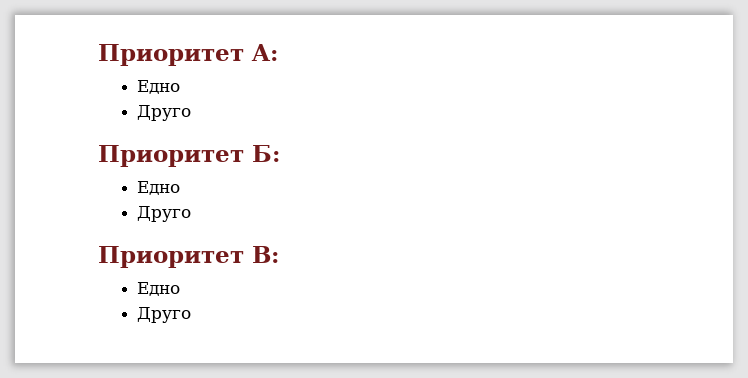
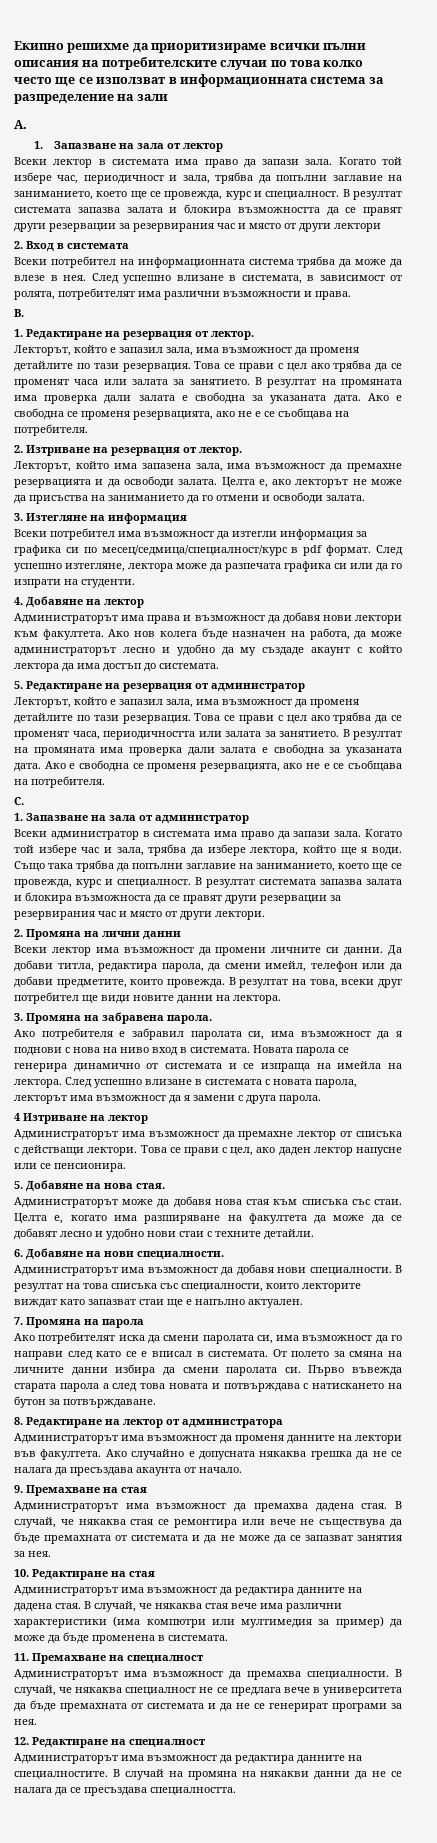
- Приоритет A:
- Едно
- Друго
- Приоритет Б:
- Едно
- Друго
- Приоритет В:
- Едно
- Друго
+ Екипно решихме да приоритизираме всички пълни описания на потребителските случаи по това колко често ще се използват в информационната система за разпределение на зали
+ A.
+ 1. Запазване на зала от лектор
+ Всеки лектор в системата има право да запази зала. Когато той избере час, периодичност и зала, трябва да попълни заглавие на заниманието, което ще се провежда, курс и специалност. В резултат системата запазва залата и блокира възможността да се правят други резервации за резервирания час и място от други лектори
+ 2. Вход в системата
+ Всеки потребител на информационната система трябва да може да влезе в нея. След успешно влизане в системата, в зависимост от ролята, потребителят има различни възможности и права.
+ B.
+ 1. Редактиране на резервация от лектор.
+ Лекторът, който е запазил зала, има възможност да променя детайлите по тази резервация. Това се прави с цел ако трябва да се променят часа или залата за занятието. В резултат на промяната има проверка дали залата е свободна за указаната дата. Ако е свободна се променя резервацията, ако не е се съобщава на потребителя.
+ 2. Изтриване на резервация от лектор.
+ Лекторът, който има запазена зала, има възможност да премахне резервацията и да освободи залата. Целта е, ако лекторът не може да присъства на заниманието да го отмени и освободи залата.
+ 3. Изтегляне на информация
+ Всеки потребител има възможност да изтегли информация за графика си по месец/седмица/специалност/курс в pdf формат. След успешно изтегляне, лектора може да разпечата графика си или да го изпрати на студенти.
+ 4. Добавяне на лектор
+ Администраторът има права и възможност да добавя нови лектори към факултета. Ако нов колега бъде назначен на работа, да може администраторът лесно и удобно да му създаде акаунт с който лектора да има достъп до системата.
+ 5. Редактиране на резервация от администратор
+ Лекторът, който е запазил зала, има възможност да променя детайлите по тази резервация. Това се прави с цел ако трябва да се променят часа, периодичността или залата за занятието. В резултат на промяната има проверка дали залата е свободна за указаната дата. Ако е свободна се променя резервацията, ако не е се съобщава на потребителя.
+ C.
+ 1. Запазване на зала от администратор
+ Всеки администратор в системата има право да запази зала. Когато той избере час и зала, трябва да избере лектора, който ще я води. Също така трябва да попълни заглавие на заниманието, което ще се провежда, курс и специалност. В резултат системата запазва залата и блокира възможноста да се правят други резервации за резервирания час и място от други лектори.
+ 2. Промяна на лични данни
+ Всеки лектор има възможност да промени личните си данни. Да добави титла, редактира парола, да смени имейл, телефон или да добави предметите, които провежда. В резултат на това, всеки друг потребител ще види новите данни на лектора.
+ 3. Промяна на забравена парола.
+ Ако потребителя е забравил паролата си, има възможност да я поднови с нова на ниво вход в системата. Новата парола се генерира динамично от системата и се изпраща на имейла на лектора. След успешно влизане в системата с новата парола, лекторът има възможност да я замени с друга парола.
+ 4 Изтриване на лектор
+ Администраторът има възможност да премахне лектор от списъка с действащи лектори. Това се прави с цел, ако даден лектор напусне или се пенсионира.
+ 5. Добавяне на нова стая.
+ Администраторът може да добавя нова стая към списъка със стаи. Целта е, когато има разширяване на факултета да може да се добавят лесно и удобно нови стаи с техните детайли.
+ 6. Добавяне на нови специалности.
+ Администраторът има възможност да добавя нови специалности. В резултат на това списъка със специалности, които лекторите виждат като запазват стаи ще е напълно актуален.
+ 7. Промяна на парола
+ Ако потребителят иска да смени паролата си, има възможност да го направи след като се е вписал в системата. От полето за смяна на личните данни избира да смени паролата си. Първо въвежда старата парола а след това новата и потвърждава с натискането на бутон за потвърждаване.
+ 8. Редактиране на лектор от администратора
+ Администраторът има възможност да променя данните на лектори във факултета. Ако случайно е допусната някаква грешка да не се налага да пресъздава акаунта от начало.
+ 9. Премахване на стая
+ Администраторът има възможност да премахва дадена стая. В случай, че някаква стая се ремонтира или вече не съществува да бъде премахната от системата и да не може да се запазват занятия за нея.
+ 10. Редактиране на стая
+ Администраторът има възможност да редактира данните на дадена стая. В случай, че някаква стая вече има различни характеристики (има компютри или мултимедия за пример) да може да бъде променена в системата.
+ 11. Премахване на специалност
+ Администраторът има възможност да премахва специалности. В случай, че някаква специалност не се предлага вече в университета да бъде премахната от системата и да не се генерират програми за нея.
+ 12. Редактиране на специалност
+ Администраторът има възможност да редактира данните на специалностите. В случай на промяна на някакви данни да не се налага да се пресъздава специалността.

